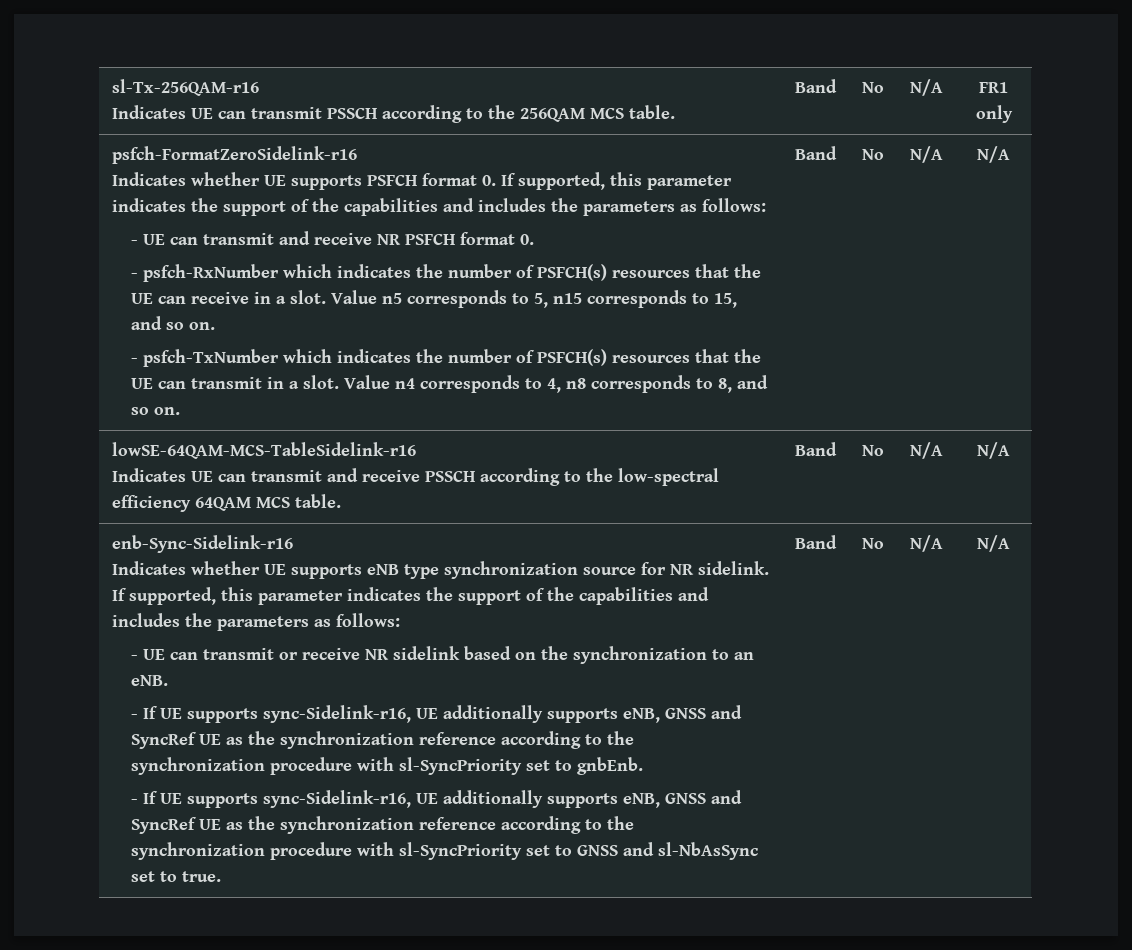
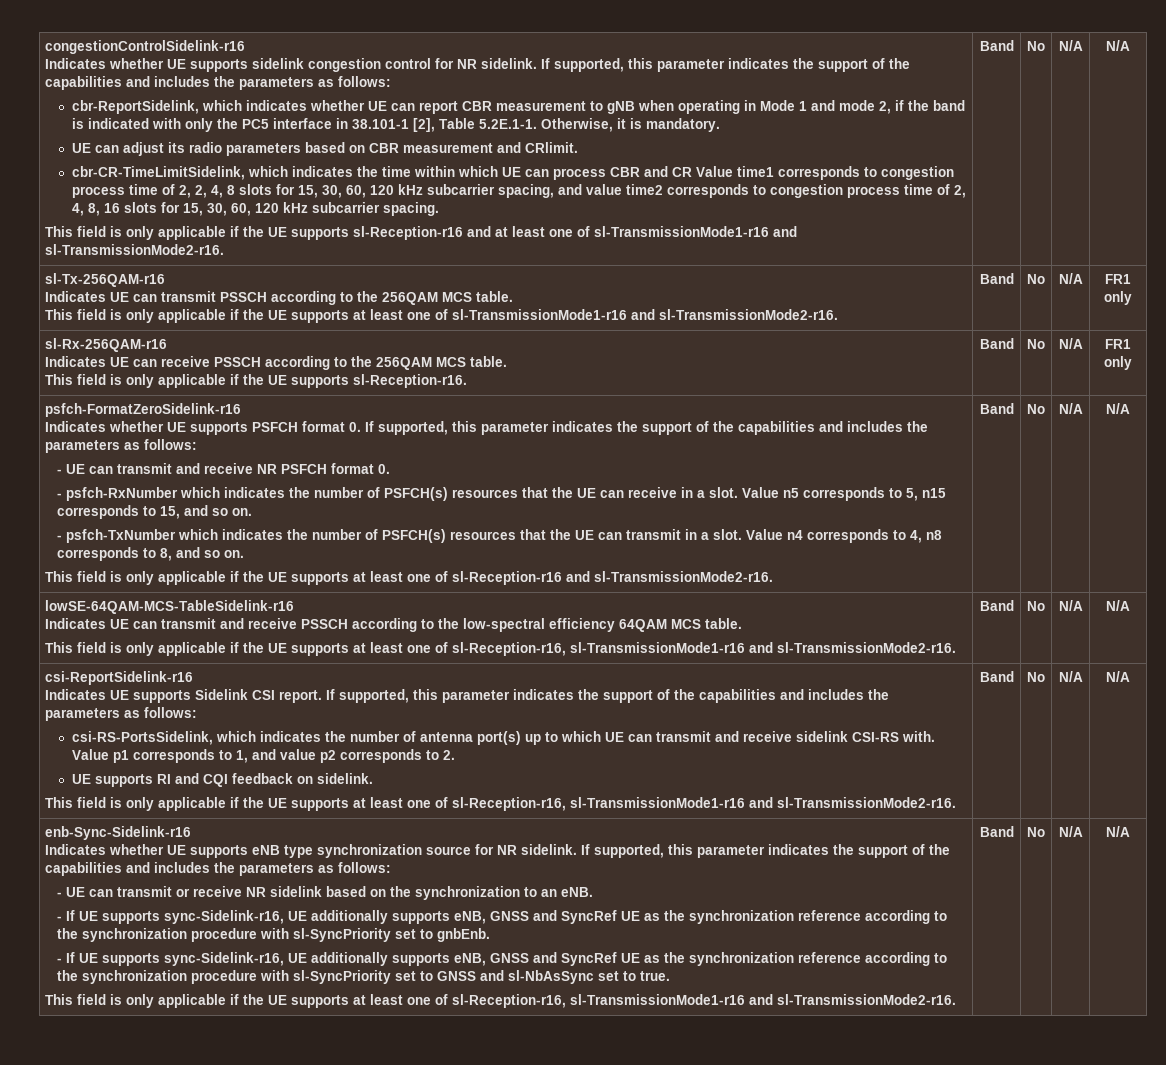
+ congestionControlSidelink-r16
+ Indicates whether UE supports sidelink congestion control for NR sidelink. If supported, this parameter indicates the support of the capabilities and includes the parameters as follows:
+ cbr-ReportSidelink, which indicates whether UE can report CBR measurement to gNB when operating in Mode 1 and mode 2, if the band is indicated with only the PC5 interface in 38.101-1 [2], Table 5.2E.1-1. Otherwise, it is mandatory.
+ UE can adjust its radio parameters based on CBR measurement and CRlimit.
+ cbr-CR-TimeLimitSidelink, which indicates the time within which UE can process CBR and CR Value time1 corresponds to congestion process time of 2, 2, 4, 8 slots for 15, 30, 60, 120 kHz subcarrier spacing, and value time2 corresponds to congestion process time of 2, 4, 8, 16 slots for 15, 30, 60, 120 kHz subcarrier spacing.
+ This field is only applicable if the UE supports sl-Reception-r16 and at least one of sl-TransmissionMode1-r16 and sl-TransmissionMode2-r16. | Band | No | N/A | N/A
  sl-Tx-256QAM-r16
- Indicates UE can transmit PSSCH according to the 256QAM MCS table. | Band | No | N/A | FR1 only
+ Indicates UE can transmit PSSCH according to the 256QAM MCS table.
+ This field is only applicable if the UE supports at least one of sl-TransmissionMode1-r16 and sl-TransmissionMode2-r16. | Band | No | N/A | FR1 only
+ sl-Rx-256QAM-r16
+ Indicates UE can receive PSSCH according to the 256QAM MCS table.
+ This field is only applicable if the UE supports sl-Reception-r16. | Band | No | N/A | FR1 only
+ This field is only applicable if the UE supports at least one of sl-Reception-r16 and sl-TransmissionMode2-r16.
  lowSE-64QAM-MCS-TableSidelink-r16
- Indicates UE can transmit and receive PSSCH according to the low-spectral efficiency 64QAM MCS table. | Band | No | N/A | N/A
+ Indicates UE can transmit and receive PSSCH according to the low-spectral efficiency 64QAM MCS table.
+ This field is only applicable if the UE supports at least one of sl-Reception-r16, sl-TransmissionMode1-r16 and sl-TransmissionMode2-r16. | Band | No | N/A | N/A
+ csi-ReportSidelink-r16
+ Indicates UE supports Sidelink CSI report. If supported, this parameter indicates the support of the capabilities and includes the parameters as follows:
+ csi-RS-PortsSidelink, which indicates the number of antenna port(s) up to which UE can transmit and receive sidelink CSI-RS with. Value p1 corresponds to 1, and value p2 corresponds to 2.
+ UE supports RI and CQI feedback on sidelink.
+ This field is only applicable if the UE supports at least one of sl-Reception-r16, sl-TransmissionMode1-r16 and sl-TransmissionMode2-r16. | Band | No | N/A | N/A
  - If UE supports sync-Sidelink-r16, UE additionally supports eNB, GNSS and SyncRef UE as the synchronization reference according to the synchronization procedure with sl-SyncPriority set to GNSS and sl-NbAsSync set to true.
+ This field is only applicable if the UE supports at least one of sl-Reception-r16, sl-TransmissionMode1-r16 and sl-TransmissionMode2-r16.

